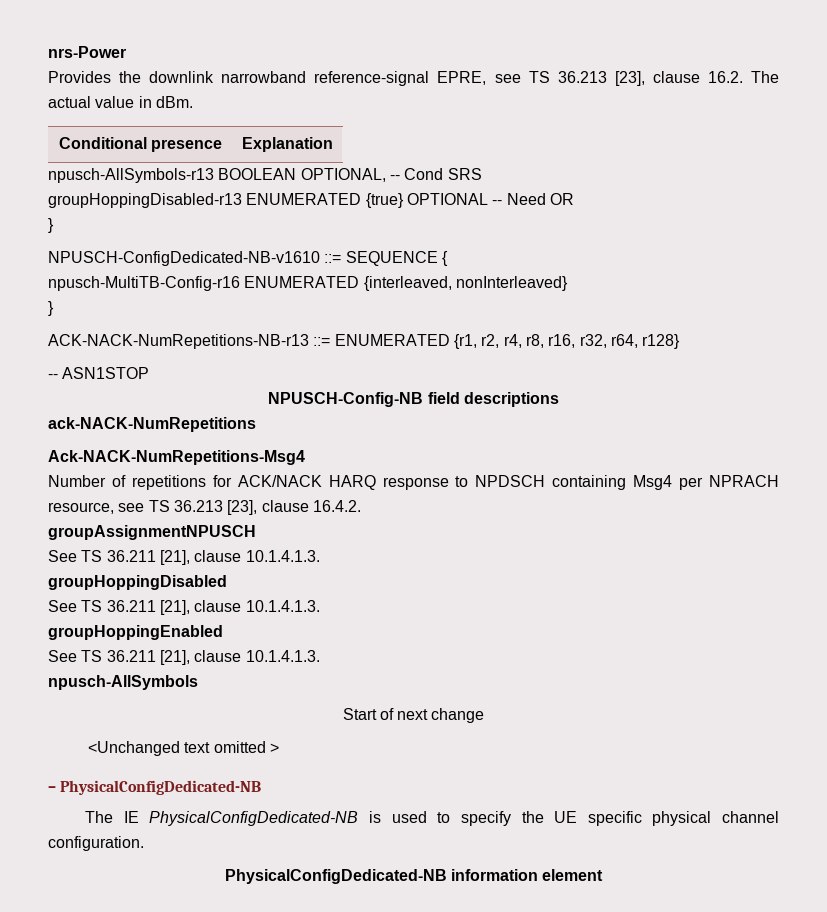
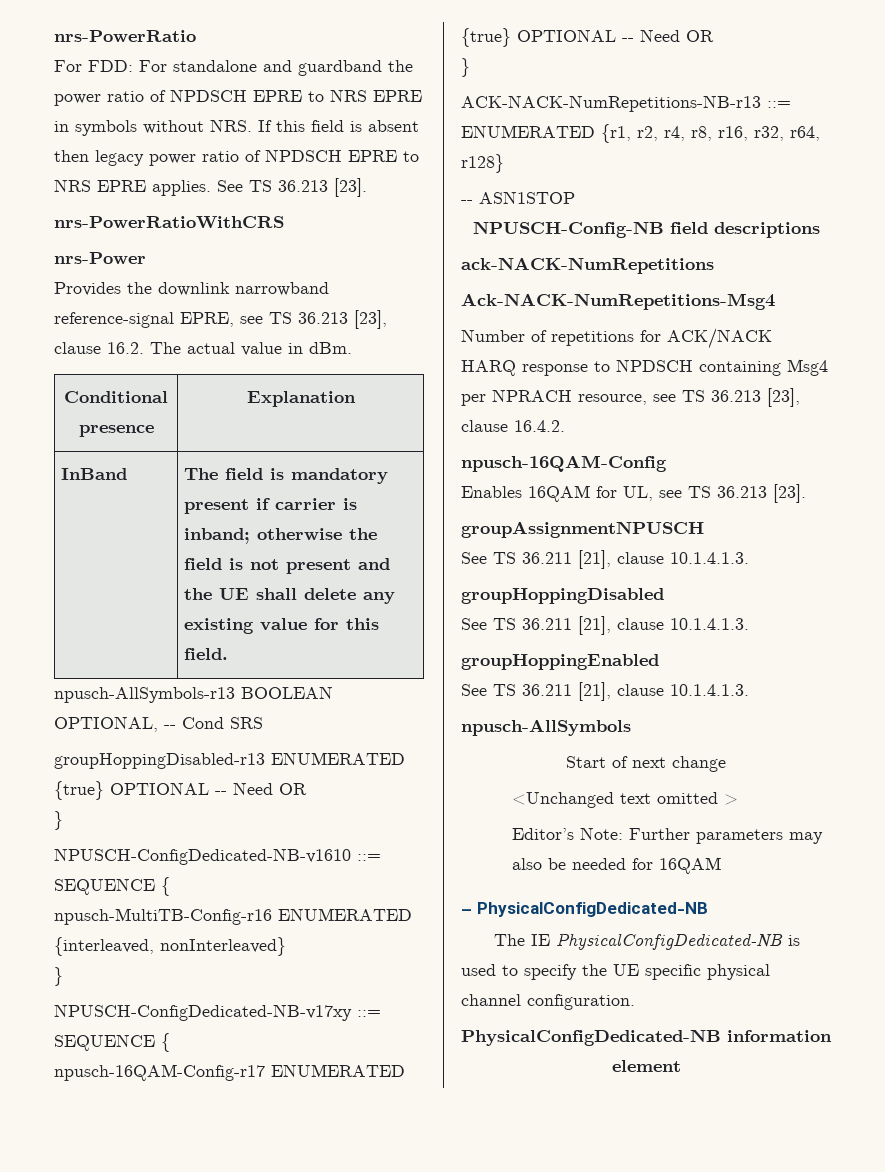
+ nrs-PowerRatio
+ For FDD: For standalone and guardband the power ratio of NPDSCH EPRE to NRS EPRE in symbols without NRS. If this field is absent then legacy power ratio of NPDSCH EPRE to NRS EPRE applies. See TS 36.213 [23].
+ nrs-PowerRatioWithCRS
+ InBand | The field is mandatory present if carrier is inband; otherwise the field is not present and the UE shall delete any existing value for this field.
+ NPUSCH-ConfigDedicated-NB-v17xy ::= SEQUENCE {
+ npusch-16QAM-Config-r17 ENUMERATED {true} OPTIONAL -- Need OR
+ }
+ npusch-16QAM-Config
+ Enables 16QAM for UL, see TS 36.213 [23].
+ Editor’s Note: Further parameters may also be needed for 16QAM

